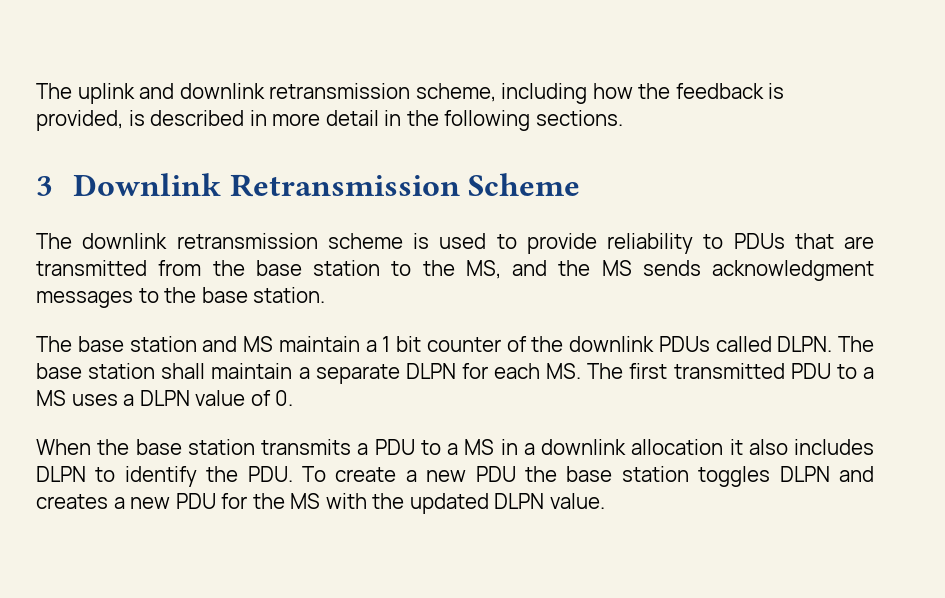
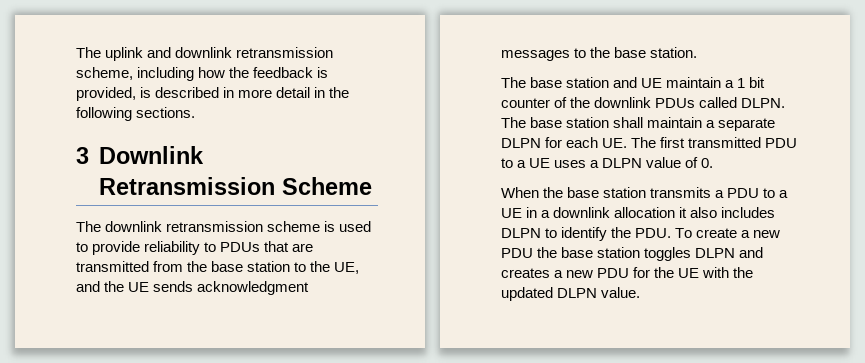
- The downlink retransmission scheme is used to provide reliability to PDUs that are transmitted from the base station to the MS, and the MS sends acknowledgment messages to the base station.
+ The downlink retransmission scheme is used to provide reliability to PDUs that are transmitted from the base station to the UE, and the UE sends acknowledgment messages to the base station.
- The base station and MS maintain a 1 bit counter of the downlink PDUs called DLPN.
+ The base station and UE maintain a 1 bit counter of the downlink PDUs called DLPN.
- The base station shall maintain a separate DLPN for each MS. The first transmitted PDU to a MS uses a DLPN value of 0.
+ The base station shall maintain a separate DLPN for each UE. The first transmitted PDU to a UE uses a DLPN value of 0.
- When the base station transmits a PDU to a MS in a downlink allocation it also includes DLPN to identify the PDU. To create a new PDU the base station toggles DLPN and creates a new PDU for the MS with the updated DLPN value.
+ When the base station transmits a PDU to a UE in a downlink allocation it also includes DLPN to identify the PDU. To create a new PDU the base station toggles DLPN and creates a new PDU for the UE with the updated DLPN value.

